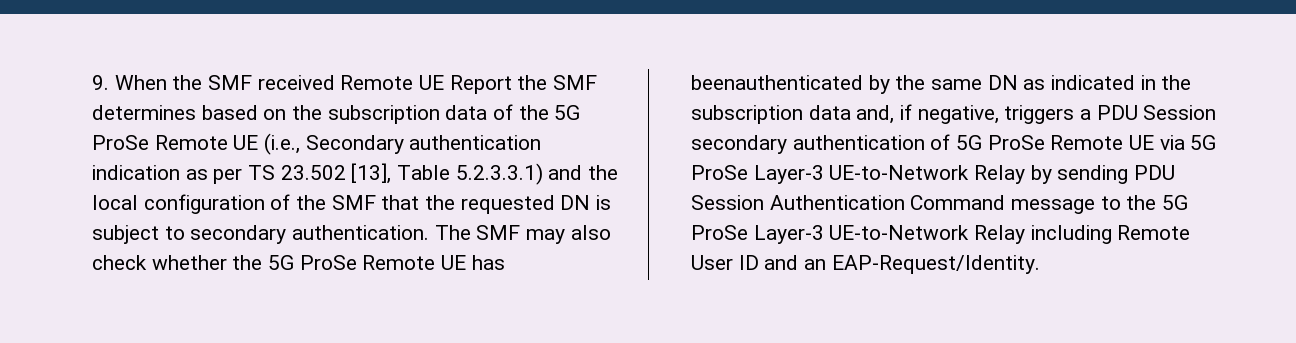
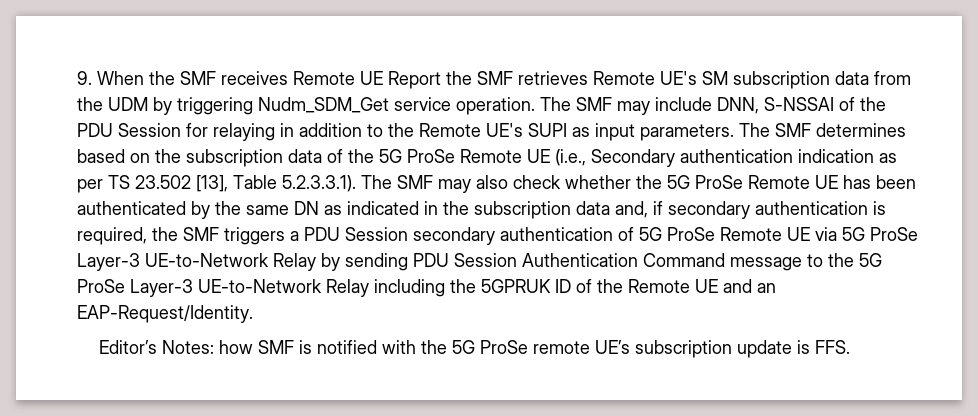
- 9. When the SMF received Remote UE Report the SMF determines based on the subscription data of the 5G ProSe Remote UE (i.e., Secondary authentication indication as per TS 23.502 [13], Table 5.2.3.3.1) and the local configuration of the SMF that the requested DN is subject to secondary authentication. The SMF may also check whether the 5G ProSe Remote UE has beenauthenticated by the same DN as indicated in the subscription data and, if negative, triggers a PDU Session secondary authentication of 5G ProSe Remote UE via 5G ProSe Layer-3 UE-to-Network Relay by sending PDU Session Authentication Command message to the 5G ProSe Layer-3 UE-to-Network Relay including Remote User ID and an EAP-Request/Identity.
+ 9. When the SMF receives Remote UE Report the SMF retrieves Remote UE's SM subscription data from the UDM by triggering Nudm_SDM_Get service operation. The SMF may include DNN, S-NSSAI of the PDU Session for relaying in addition to the Remote UE's SUPI as input parameters. The SMF determines based on the subscription data of the 5G ProSe Remote UE (i.e., Secondary authentication indication as per TS 23.502 [13], Table 5.2.3.3.1). The SMF may also check whether the 5G ProSe Remote UE has been authenticated by the same DN as indicated in the subscription data and, if secondary authentication is required, the SMF triggers a PDU Session secondary authentication of 5G ProSe Remote UE via 5G ProSe Layer-3 UE-to-Network Relay by sending PDU Session Authentication Command message to the 5G ProSe Layer-3 UE-to-Network Relay including the 5GPRUK ID of the Remote UE and an EAP-Request/Identity.
+ Editor’s Notes: how SMF is notified with the 5G ProSe remote UE’s subscription update is FFS.

